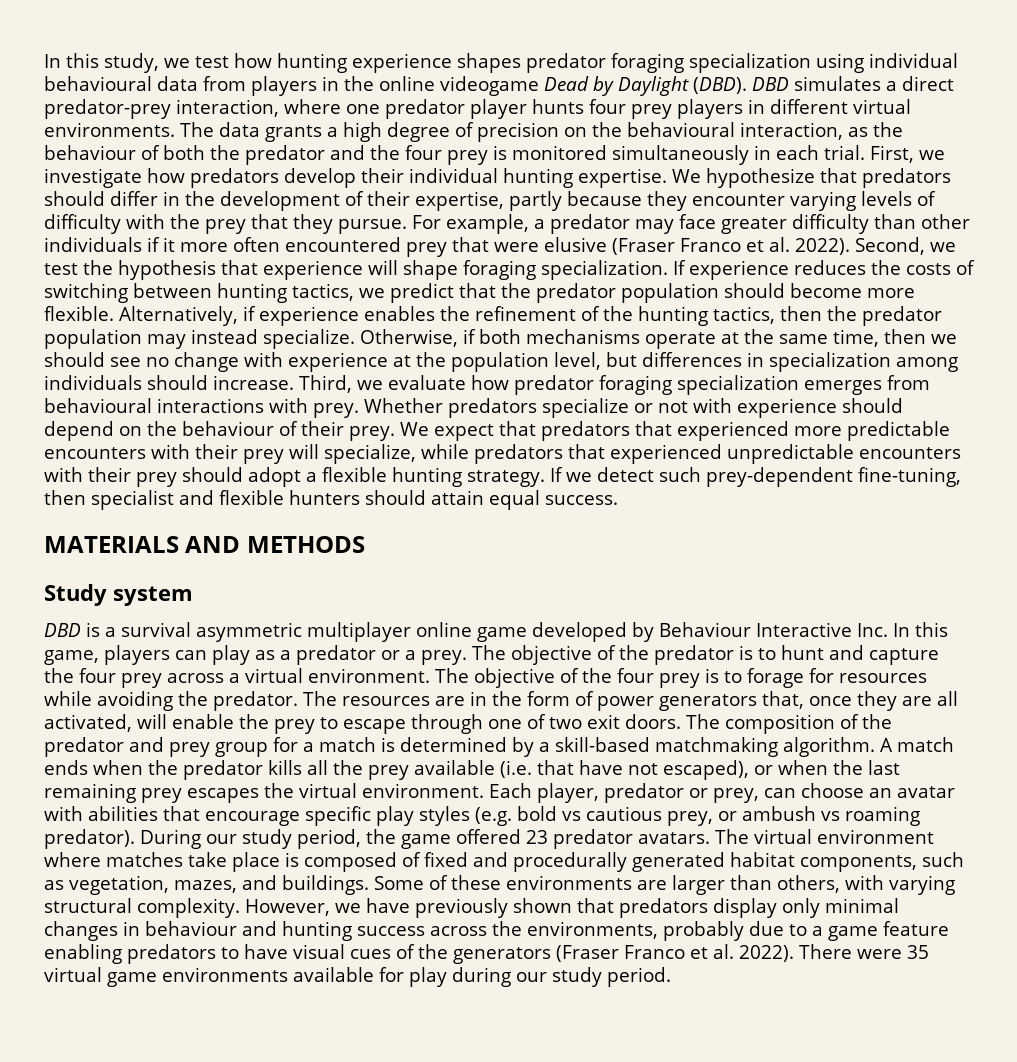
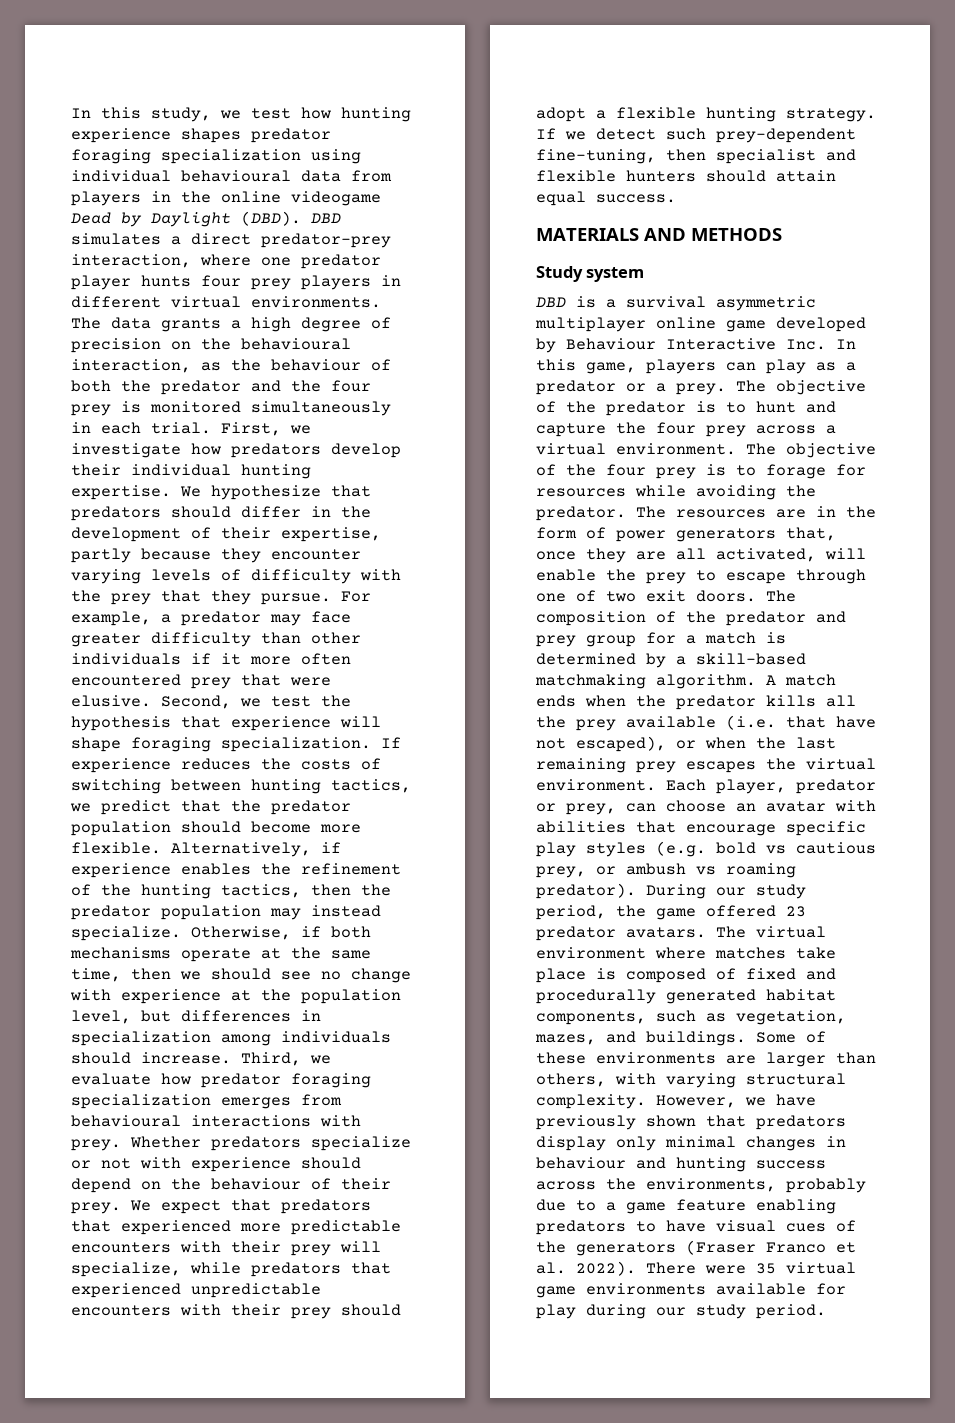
- For example, a predator may face greater difficulty than other individuals if it more often encountered prey that were elusive (Fraser Franco et al. 2022).
+ For example, a predator may face greater difficulty than other individuals if it more often encountered prey that were elusive.

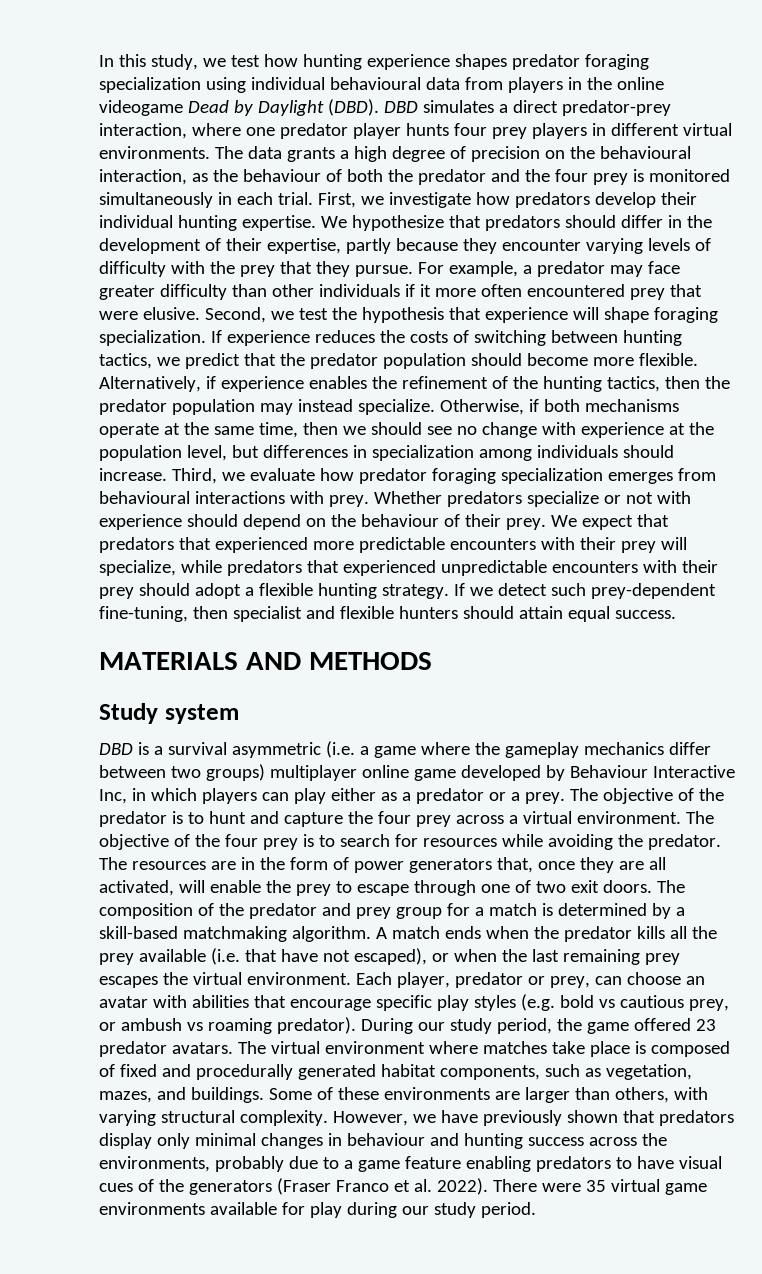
- DBD is a survival asymmetric multiplayer online game developed by Behaviour Interactive Inc. In this game, players can play as a predator or a prey.
+ DBD is a survival asymmetric (i.e. a game where the gameplay mechanics differ between two groups) multiplayer online game developed by Behaviour Interactive Inc, in which players can play either as a predator or a prey.
- The objective of the four prey is to forage for resources while avoiding the predator.
+ The objective of the four prey is to search for resources while avoiding the predator.

